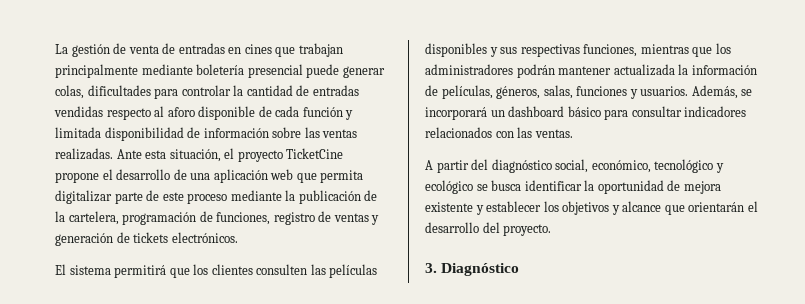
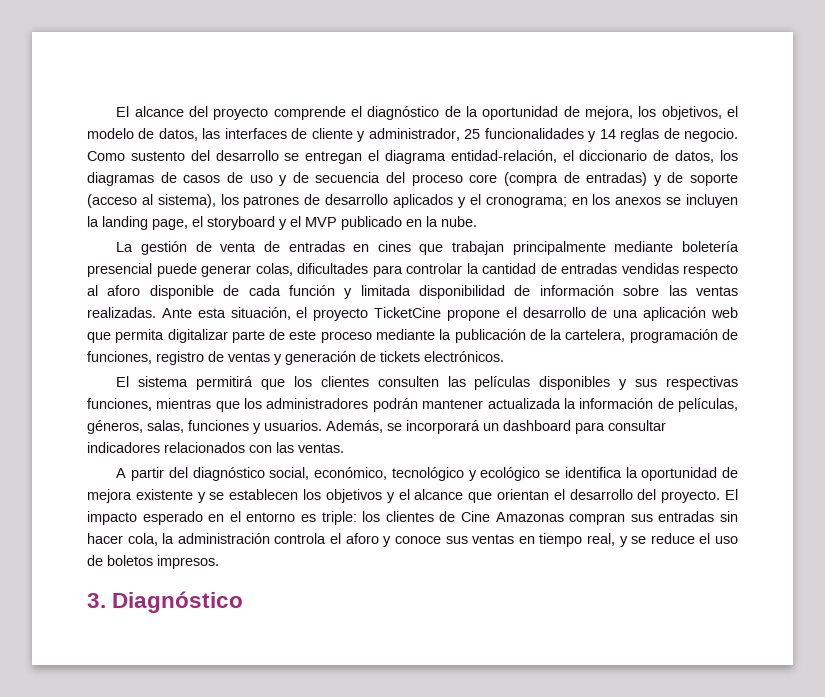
+ El alcance del proyecto comprende el diagnóstico de la oportunidad de mejora, los objetivos, el modelo de datos, las interfaces de cliente y administrador, 25 funcionalidades y 14 reglas de negocio. Como sustento del desarrollo se entregan el diagrama entidad-relación, el diccionario de datos, los diagramas de casos de uso y de secuencia del proceso core (compra de entradas) y de soporte (acceso al sistema), los patrones de desarrollo aplicados y el cronograma; en los anexos se incluyen la landing page, el storyboard y el MVP publicado en la nube.
- Además, se incorporará un dashboard básico para consultar indicadores relacionados con las ventas.
+ Además, se incorporará un dashboard para consultar indicadores relacionados con las ventas.
- A partir del diagnóstico social, económico, tecnológico y ecológico se busca identificar la oportunidad de mejora existente y establecer los objetivos y alcance que orientarán el desarrollo del proyecto.
+ A partir del diagnóstico social, económico, tecnológico y ecológico se identifica la oportunidad de mejora existente y se establecen los objetivos y el alcance que orientan el desarrollo del proyecto. El impacto esperado en el entorno es triple: los clientes de Cine Amazonas compran sus entradas sin hacer cola, la administración controla el aforo y conoce sus ventas en tiempo real, y se reduce el uso de boletos impresos.

